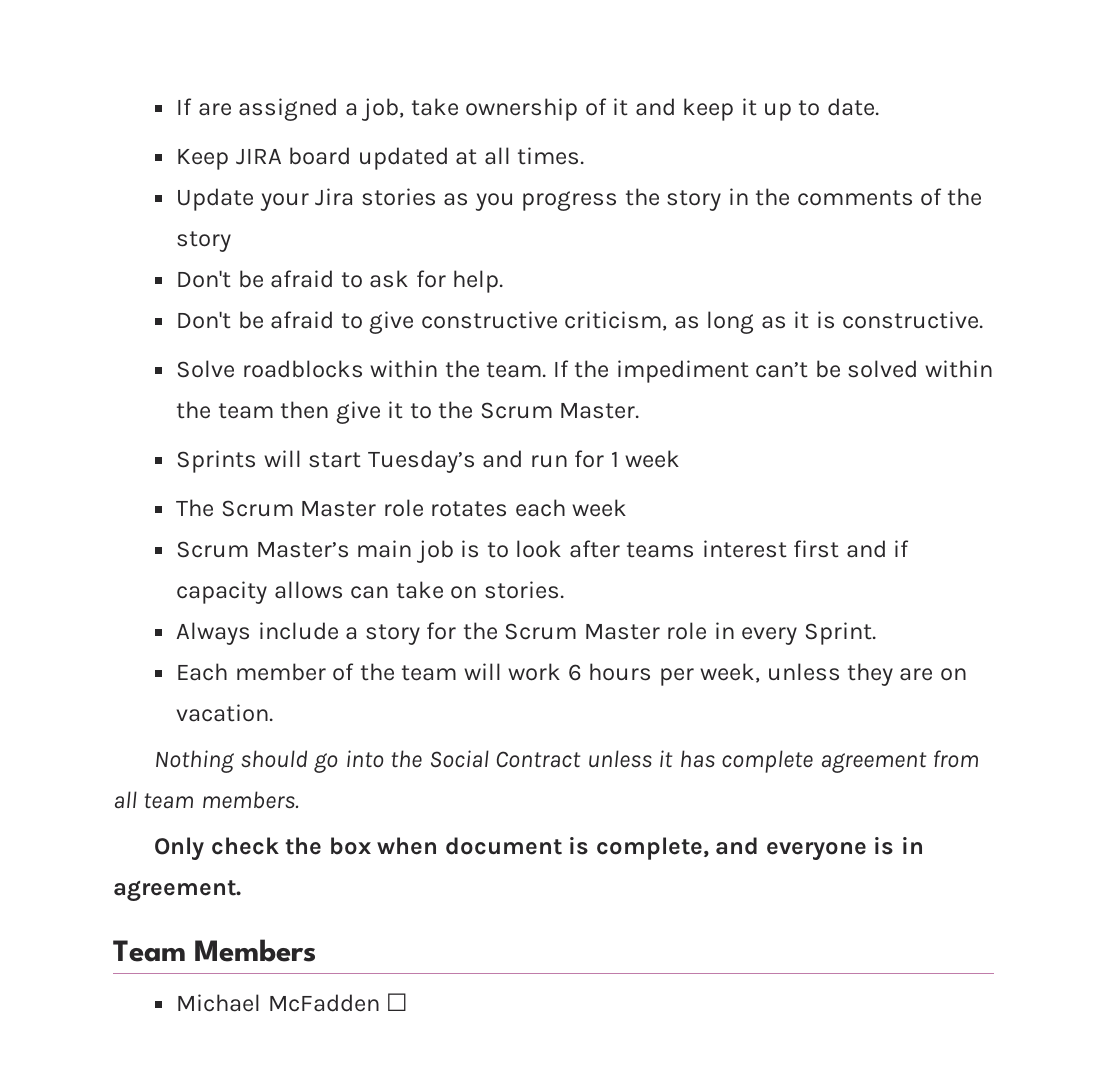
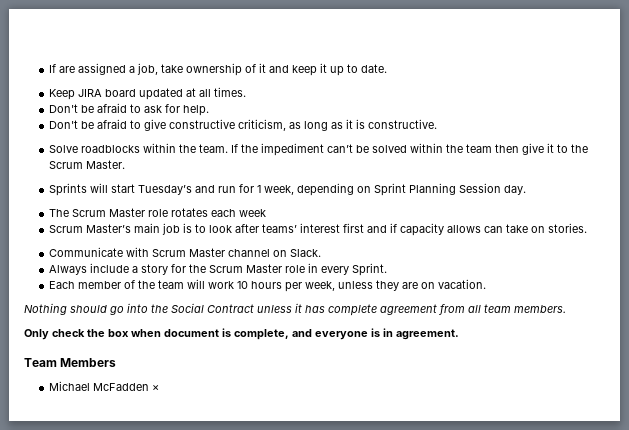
- Update your Jira stories as you progress the story in the comments of the story
- Sprints will start Tuesday’s and run for 1 week
+ Sprints will start Tuesday’s and run for 1 week, depending on Sprint Planning Session day.
- Scrum Master’s main job is to look after teams interest first and if capacity allows can take on stories.
+ Scrum Master’s main job is to look after teams’ interest first and if capacity allows can take on stories.
+ Communicate with Scrum Master channel on Slack.
- Each member of the team will work 6 hours per week, unless they are on vacation.
+ Each member of the team will work 10 hours per week, unless they are on vacation.
- Michael McFadden ☐
+ Michael McFadden ×

